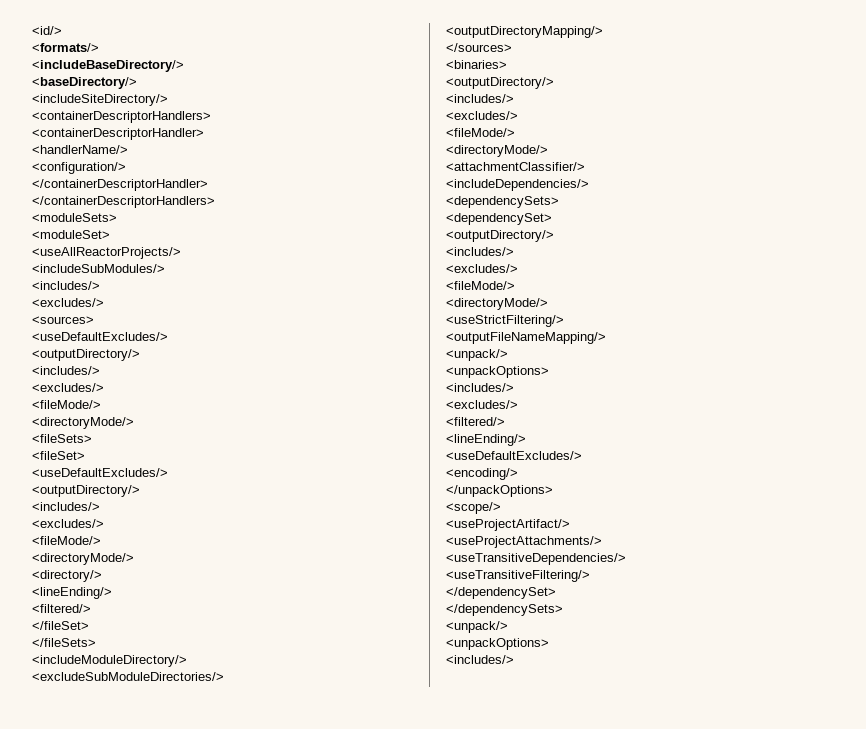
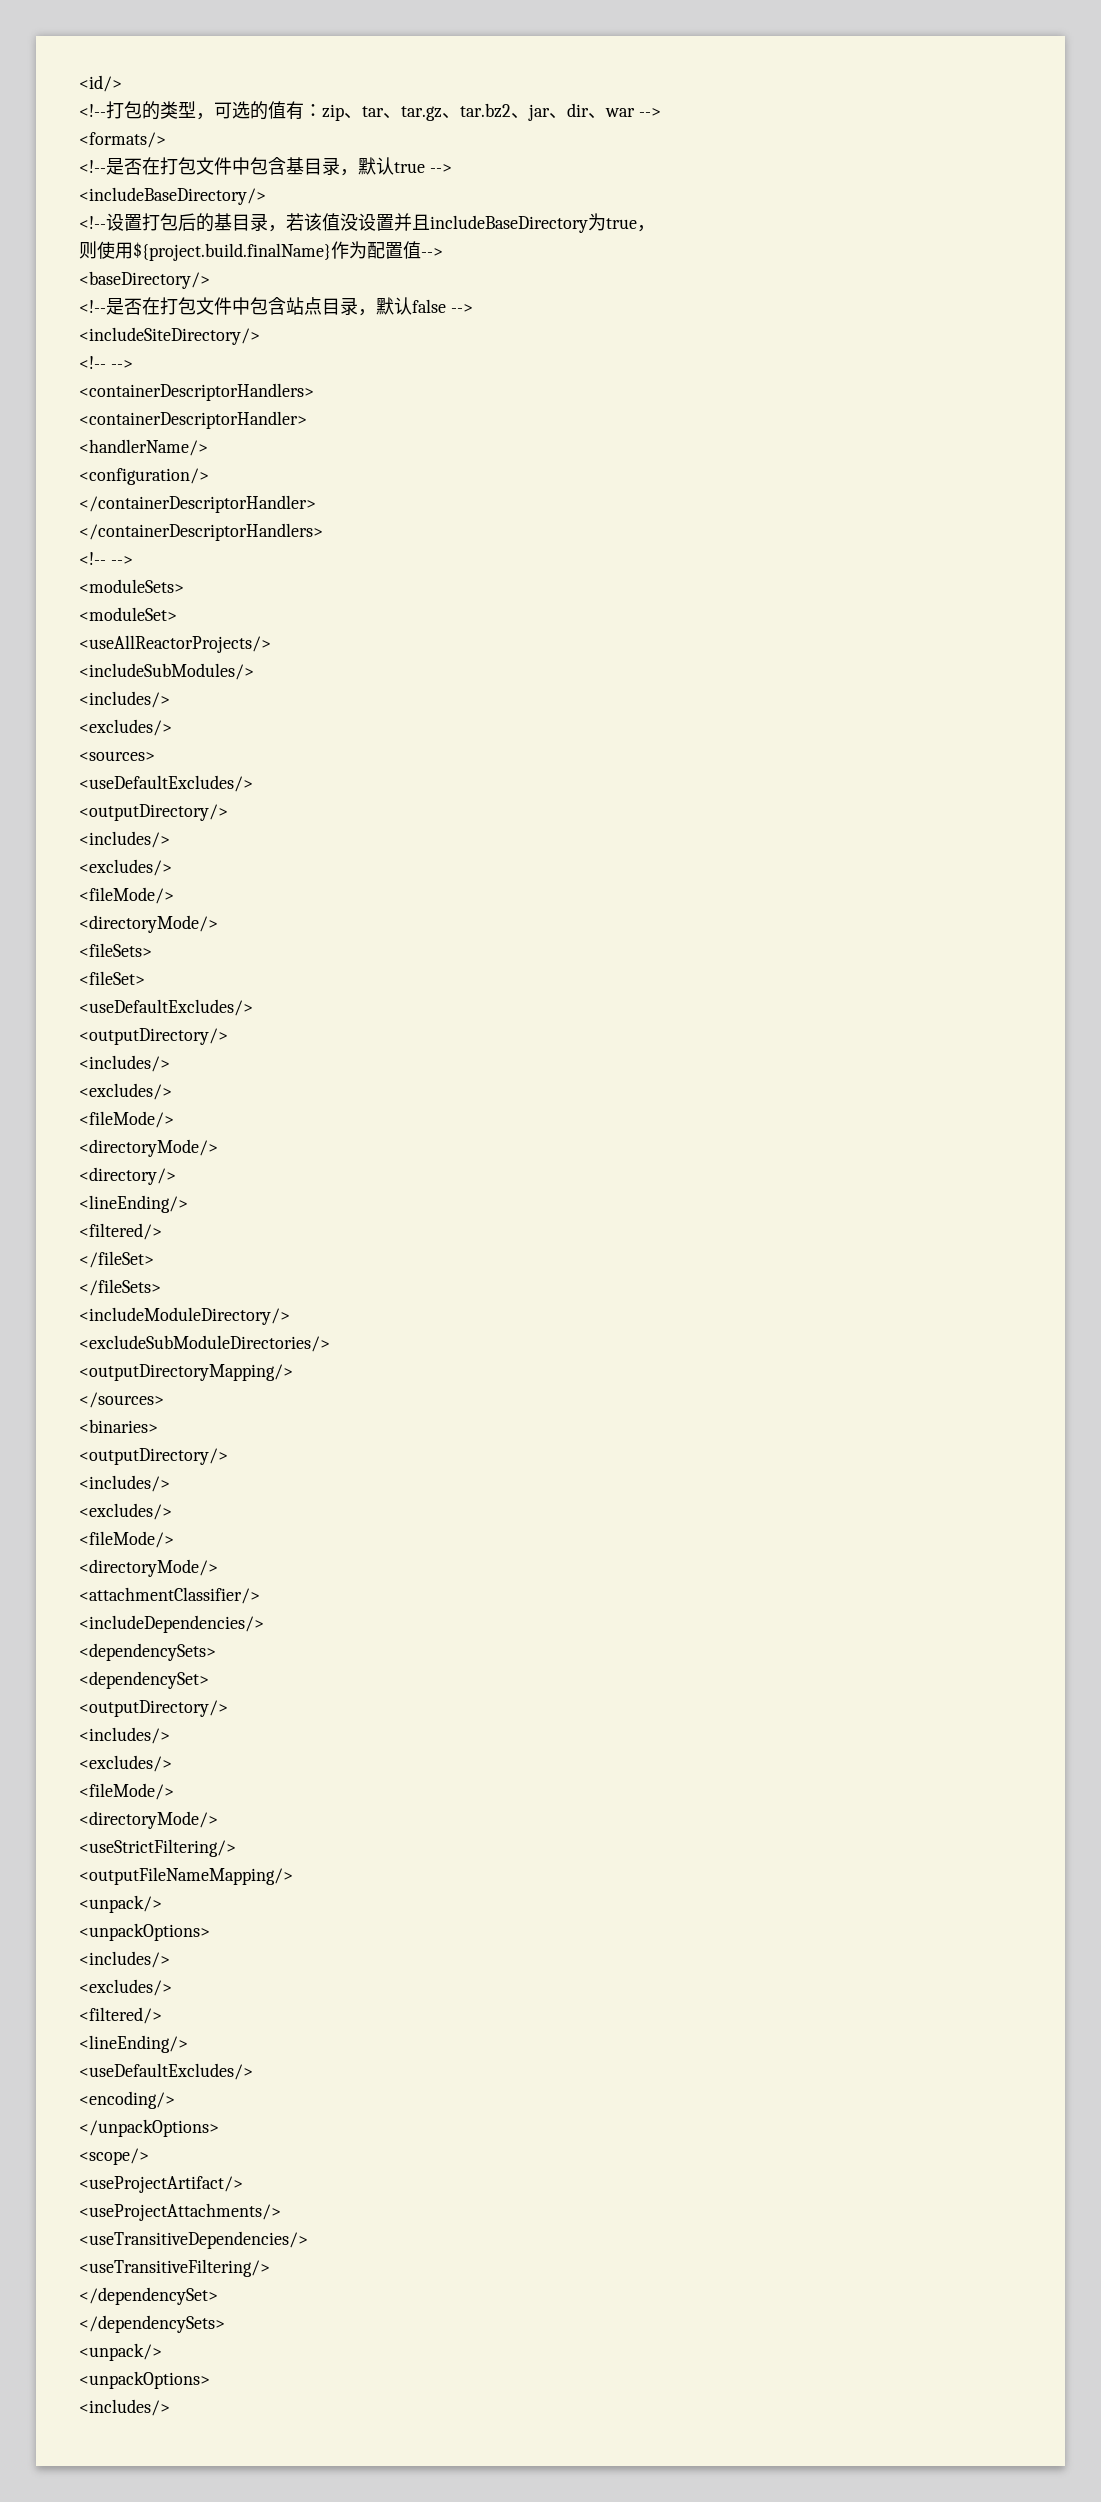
+ <!--打包的类型，可选的值有：zip、tar、tar.gz、tar.bz2、jar、dir、war -->
  <formats/>
+ <!--是否在打包文件中包含基目录，默认true -->
  <includeBaseDirectory/>
+ <!--设置打包后的基目录，若该值没设置并且includeBaseDirectory为true，
+ 则使用${project.build.finalName}作为配置值-->
  <baseDirectory/>
+ <!--是否在打包文件中包含站点目录，默认false -->
  <includeSiteDirectory/>
+ <!-- -->
  </containerDescriptorHandlers>
+ <!-- -->

